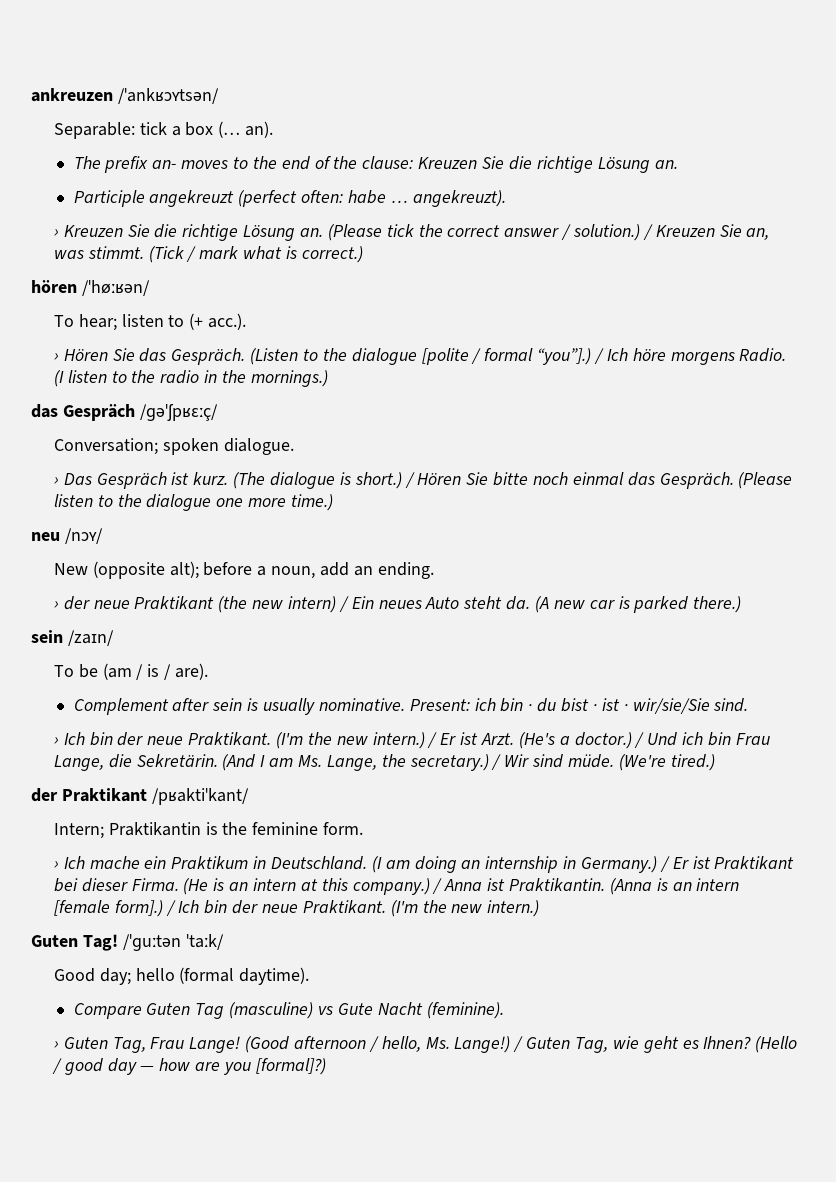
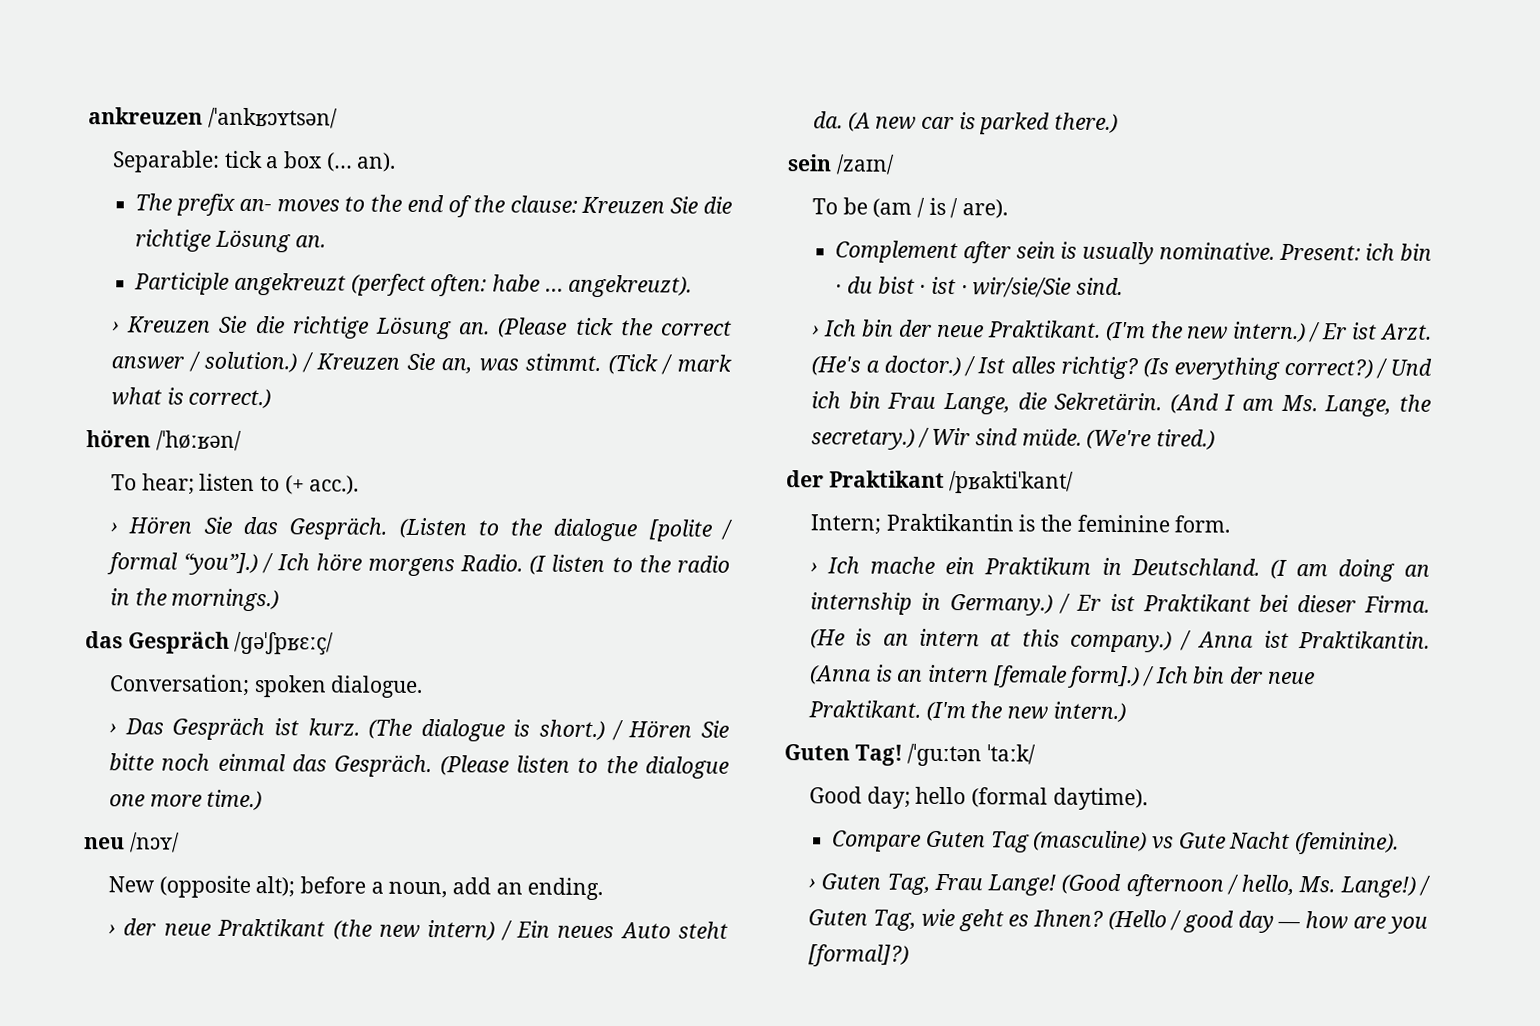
- / Und ich bin Frau Lange, die Sekretärin.
+ / Ist alles richtig? (Is everything correct?) / Und ich bin Frau Lange, die Sekretärin.

